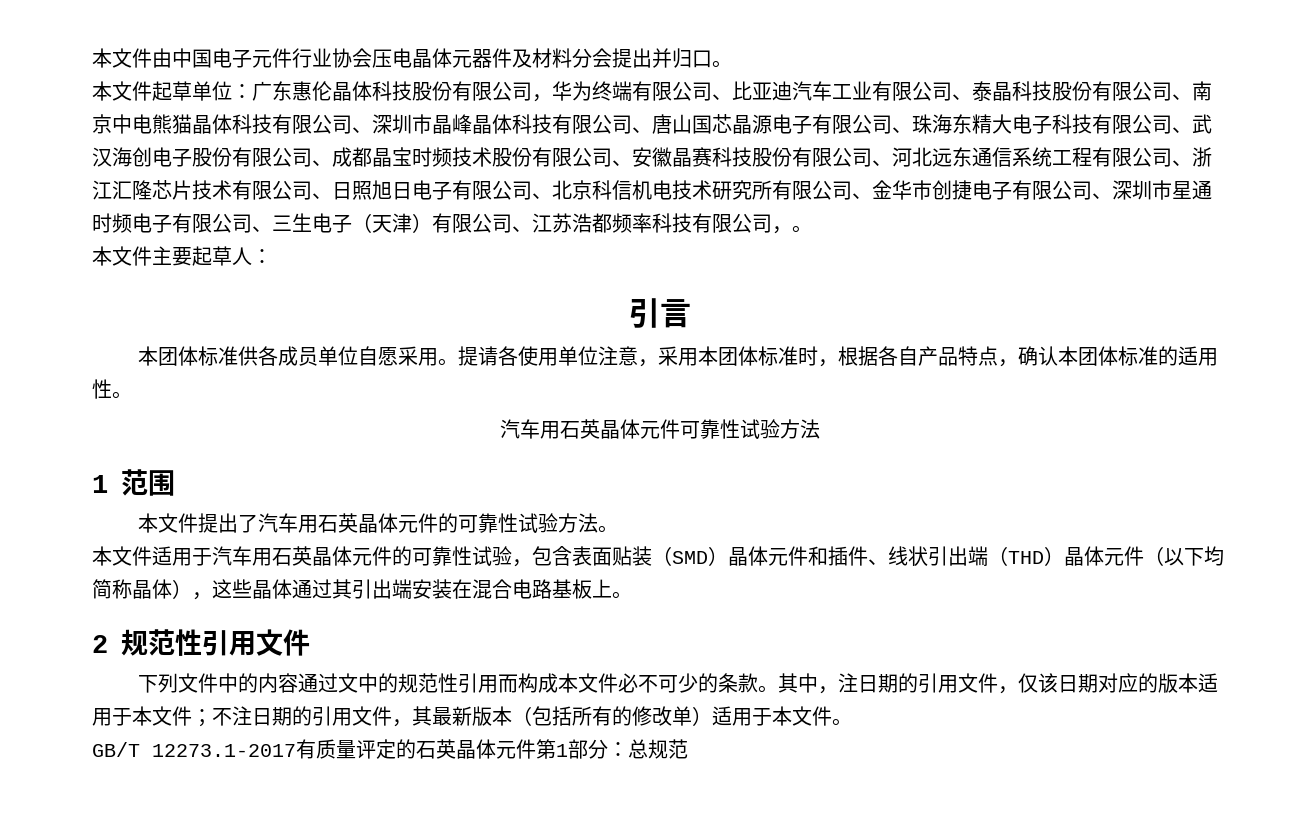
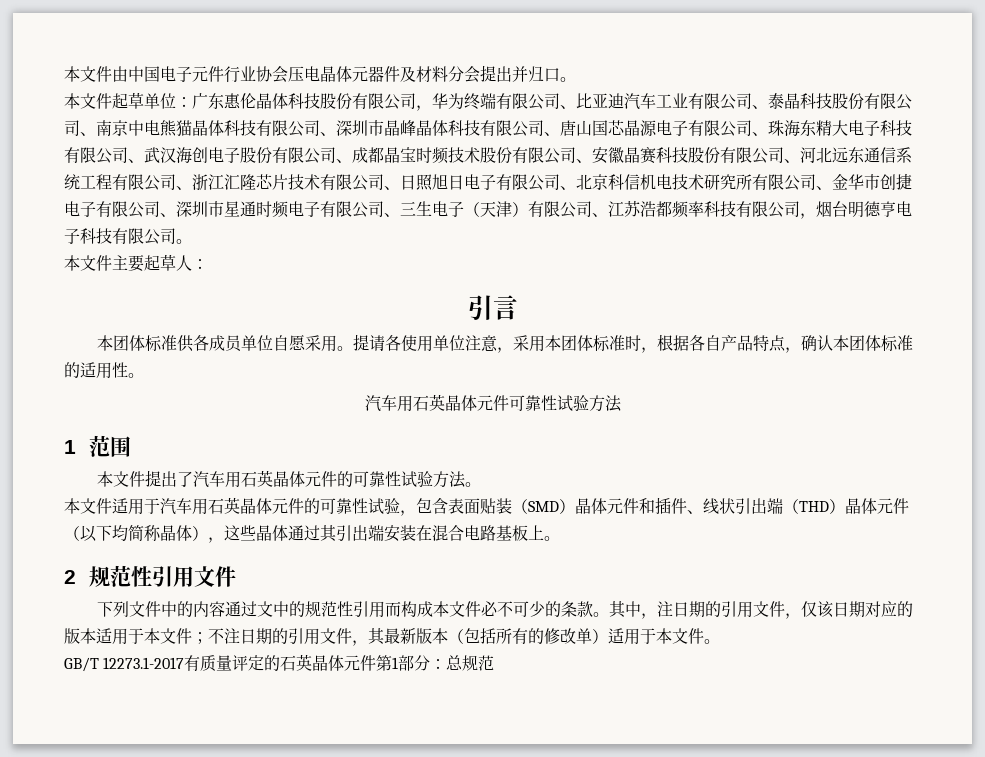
- 广东惠伦晶体科技股份有限公司，华为终端有限公司、比亚迪汽车工业有限公司、泰晶科技股份有限公司、南京中电熊猫晶体科技有限公司、深圳市晶峰晶体科技有限公司、唐山国芯晶源电子有限公司、珠海东精大电子科技有限公司、武汉海创电子股份有限公司、成都晶宝时频技术股份有限公司、安徽晶赛科技股份有限公司、河北远东通信系统工程有限公司、浙江汇隆芯片技术有限公司、日照旭日电子有限公司、北京科信机电技术研究所有限公司、金华市创捷电子有限公司、深圳市星通时频电子有限公司、三生电子（天津）有限公司、江苏浩都频率科技有限公司，。
+ 广东惠伦晶体科技股份有限公司，华为终端有限公司、比亚迪汽车工业有限公司、泰晶科技股份有限公司、南京中电熊猫晶体科技有限公司、深圳市晶峰晶体科技有限公司、唐山国芯晶源电子有限公司、珠海东精大电子科技有限公司、武汉海创电子股份有限公司、成都晶宝时频技术股份有限公司、安徽晶赛科技股份有限公司、河北远东通信系统工程有限公司、浙江汇隆芯片技术有限公司、日照旭日电子有限公司、北京科信机电技术研究所有限公司、金华市创捷电子有限公司、深圳市星通时频电子有限公司、三生电子（天津）有限公司、江苏浩都频率科技有限公司，烟台明德亨电子科技有限公司。

